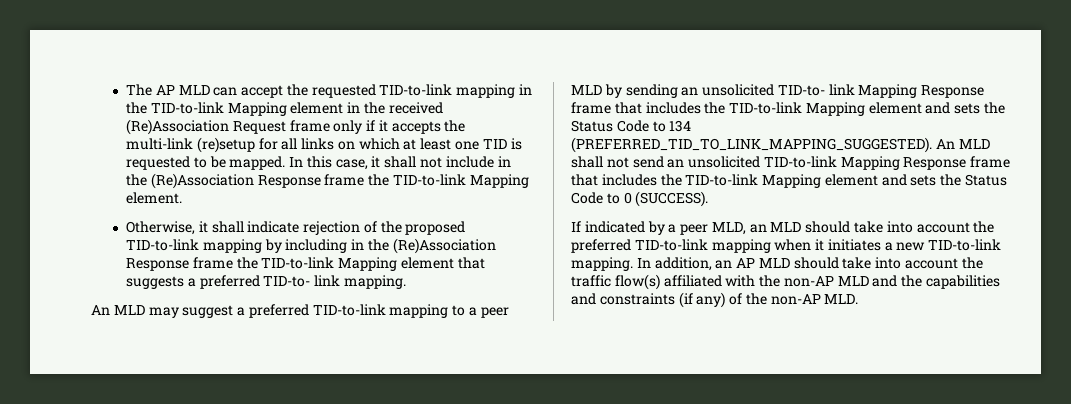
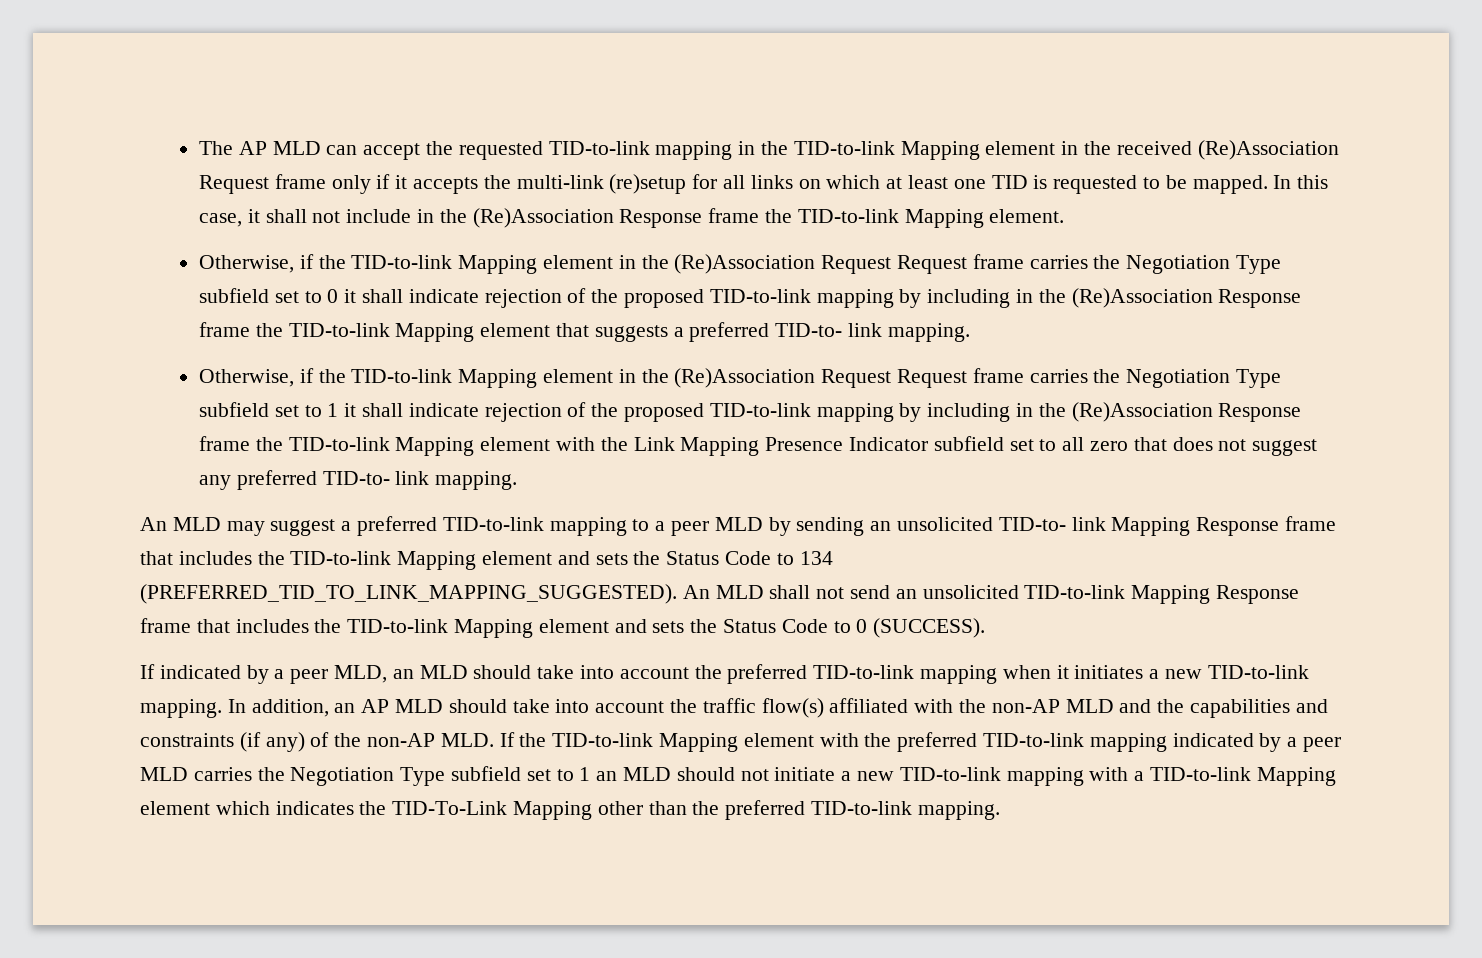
- Otherwise, it shall indicate rejection of the proposed TID-to-link mapping by including in the (Re)Association Response frame the TID-to-link Mapping element that suggests a preferred TID-to- link mapping.
+ Otherwise, if the TID-to-link Mapping element in the (Re)Association Request Request frame carries the Negotiation Type subfield set to 0 it shall indicate rejection of the proposed TID-to-link mapping by including in the (Re)Association Response frame the TID-to-link Mapping element that suggests a preferred TID-to- link mapping.
+ Otherwise, if the TID-to-link Mapping element in the (Re)Association Request Request frame carries the Negotiation Type subfield set to 1 it shall indicate rejection of the proposed TID-to-link mapping by including in the (Re)Association Response frame the TID-to-link Mapping element with the Link Mapping Presence Indicator subfield set to all zero that does not suggest any preferred TID-to- link mapping.
- In addition, an AP MLD should take into account the traffic flow(s) affiliated with the non-AP MLD and the capabilities and constraints (if any) of the non-AP MLD.
+ In addition, an AP MLD should take into account the traffic flow(s) affiliated with the non-AP MLD and the capabilities and constraints (if any) of the non-AP MLD. If the TID-to-link Mapping element with the preferred TID-to-link mapping indicated by a peer MLD carries the Negotiation Type subfield set to 1 an MLD should not initiate a new TID-to-link mapping with a TID-to-link Mapping element which indicates the TID-To-Link Mapping other than the preferred TID-to-link mapping.

